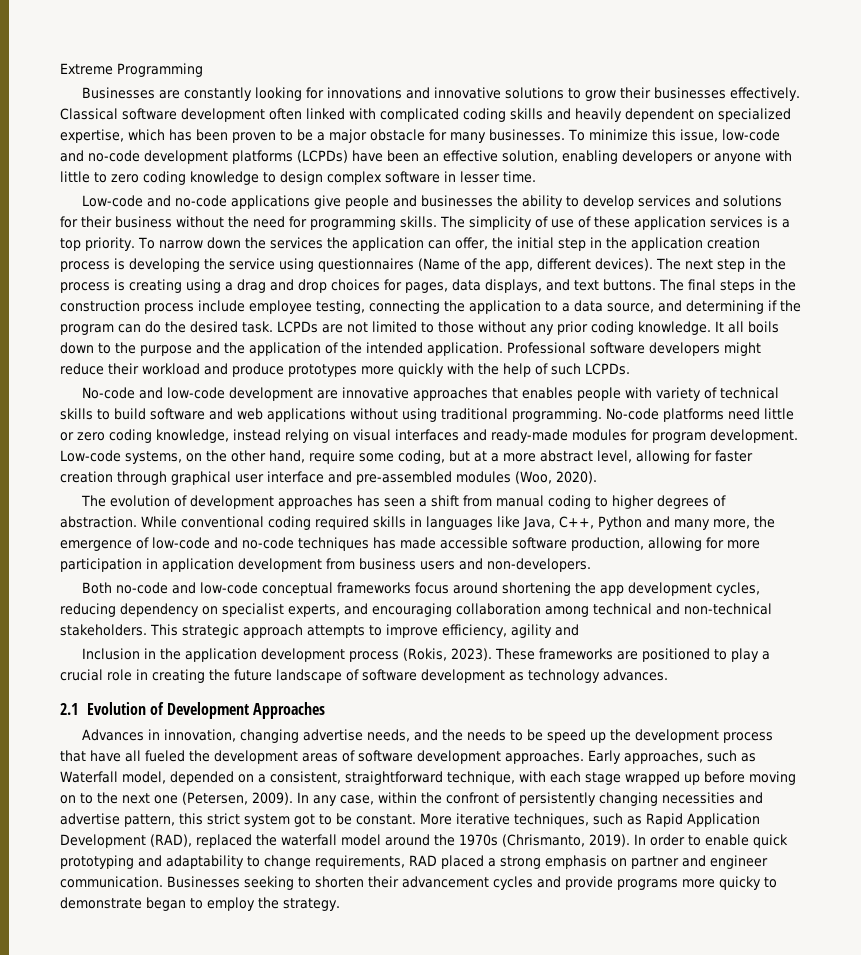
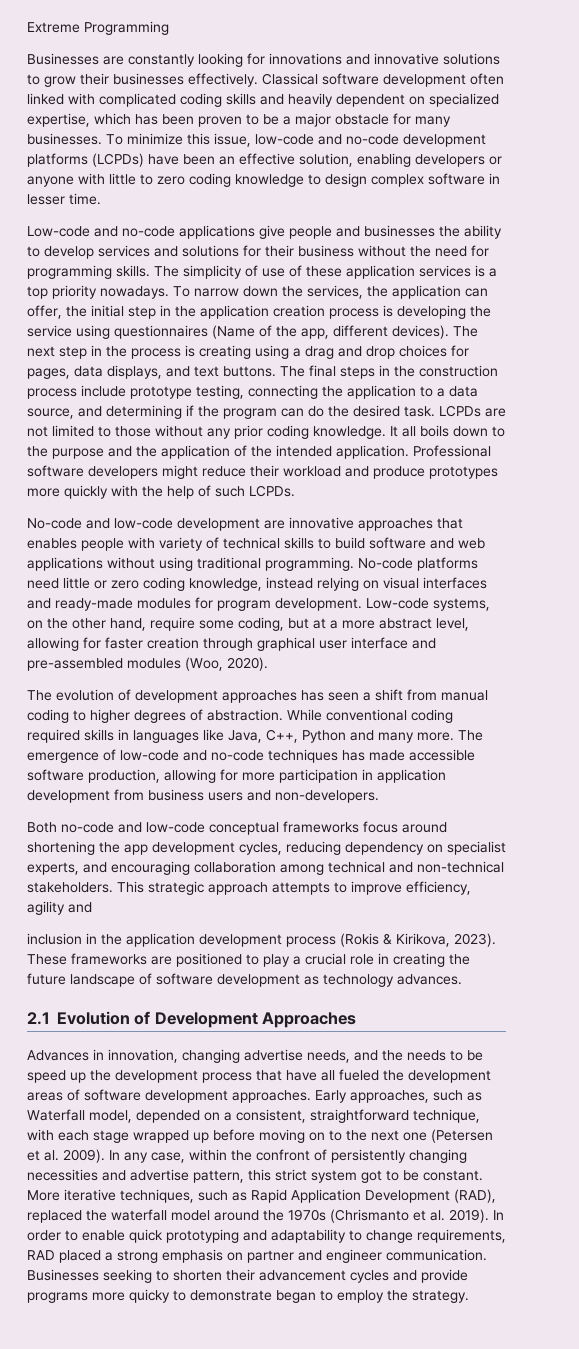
- The simplicity of use of these application services is a top priority.
+ The simplicity of use of these application services is a top priority nowadays.
- To narrow down the services the application can offer, the initial step in the application creation process is developing the service using questionnaires (Name of the app, different devices).
+ To narrow down the services, the application can offer, the initial step in the application creation process is developing the service using questionnaires (Name of the app, different devices).
- The final steps in the construction process include employee testing, connecting the application to a data source, and determining if the program can do the desired task.
+ The final steps in the construction process include prototype testing, connecting the application to a data source, and determining if the program can do the desired task.
- While conventional coding required skills in languages like Java, C++, Python and many more, the emergence of low-code and no-code techniques has made accessible software production, allowing for more participation in application development from business users and non-developers.
+ While conventional coding required skills in languages like Java, C++, Python and many more. The emergence of low-code and no-code techniques has made accessible software production, allowing for more participation in application development from business users and non-developers.
- Inclusion in the application development process (Rokis, 2023).
+ inclusion in the application development process (Rokis & Kirikova, 2023).
- Early approaches, such as Waterfall model, depended on a consistent, straightforward technique, with each stage wrapped up before moving on to the next one (Petersen, 2009).
+ Early approaches, such as Waterfall model, depended on a consistent, straightforward technique, with each stage wrapped up before moving on to the next one (Petersen et al. 2009).
- More iterative techniques, such as Rapid Application Development (RAD), replaced the waterfall model around the 1970s (Chrismanto, 2019).
+ More iterative techniques, such as Rapid Application Development (RAD), replaced the waterfall model around the 1970s (Chrismanto et al. 2019).

